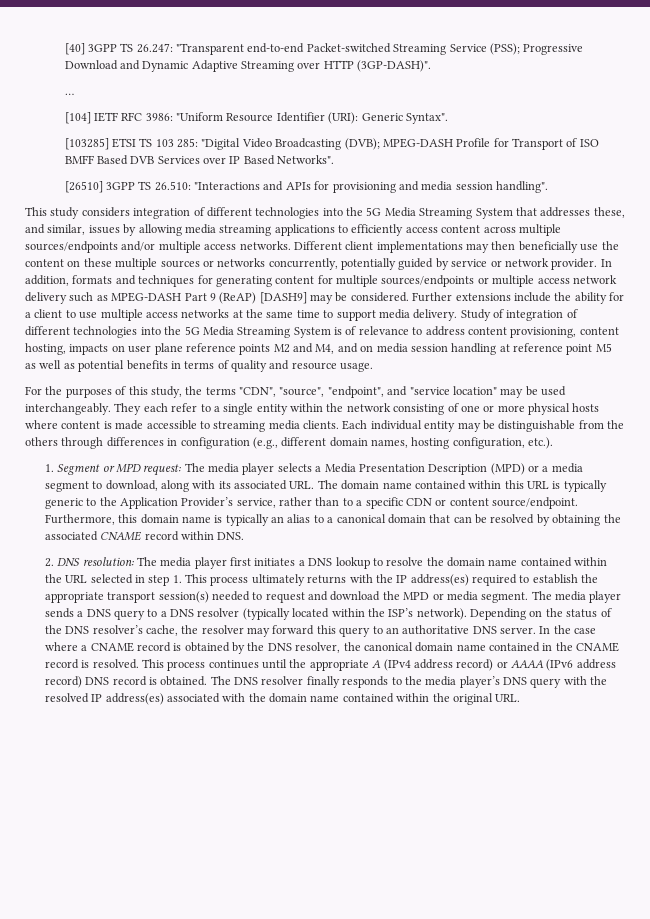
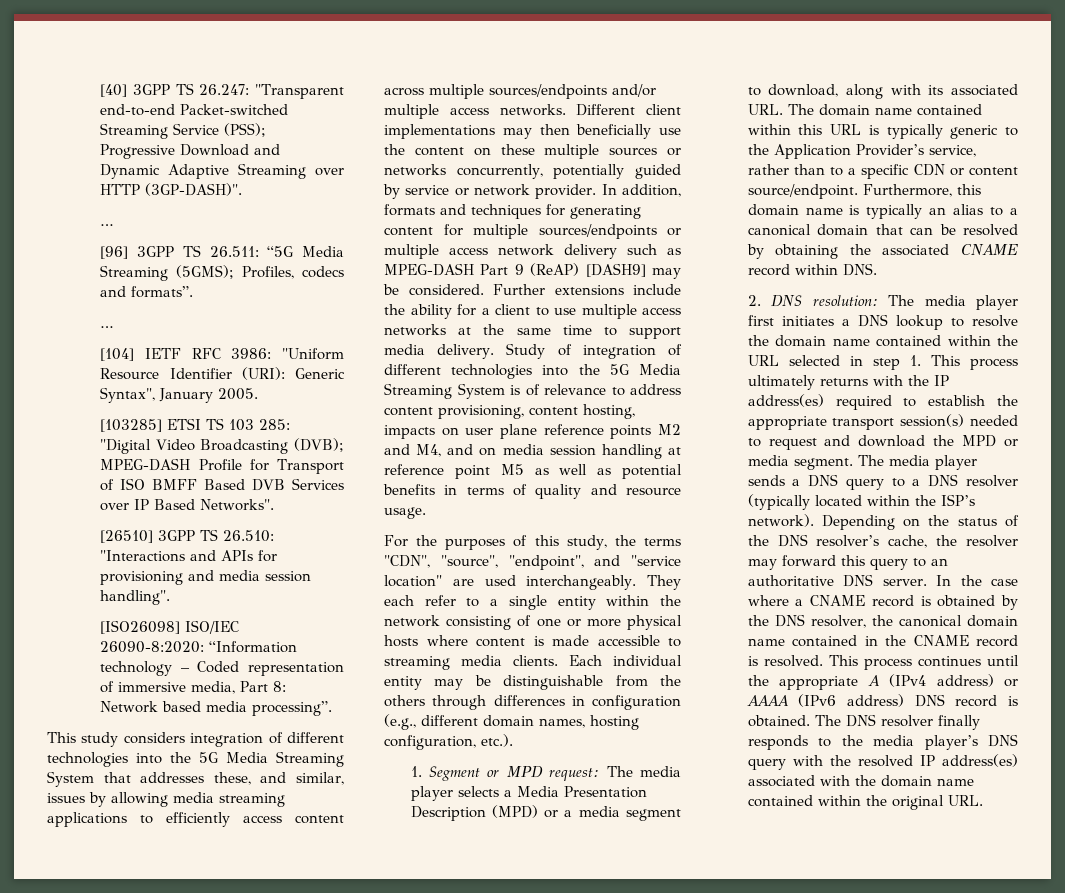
+ [96] 3GPP TS 26.511: “5G Media Streaming (5GMS); Profiles, codecs and formats”.
+ …
- [104] IETF RFC 3986: "Uniform Resource Identifier (URI): Generic Syntax".
+ [104] IETF RFC 3986: "Uniform Resource Identifier (URI): Generic Syntax", January 2005.
+ [ISO26098] ISO/IEC 26090-8:2020: “Information technology – Coded representation of immersive media, Part 8: Network based media processing”.
- For the purposes of this study, the terms "CDN", "source", "endpoint", and "service location" may be used interchangeably.
+ For the purposes of this study, the terms "CDN", "source", "endpoint", and "service location" are used interchangeably.
- This process continues until the appropriate A (IPv4 address record) or AAAA (IPv6 address record) DNS record is obtained.
+ This process continues until the appropriate A (IPv4 address) or AAAA (IPv6 address) DNS record is obtained.

